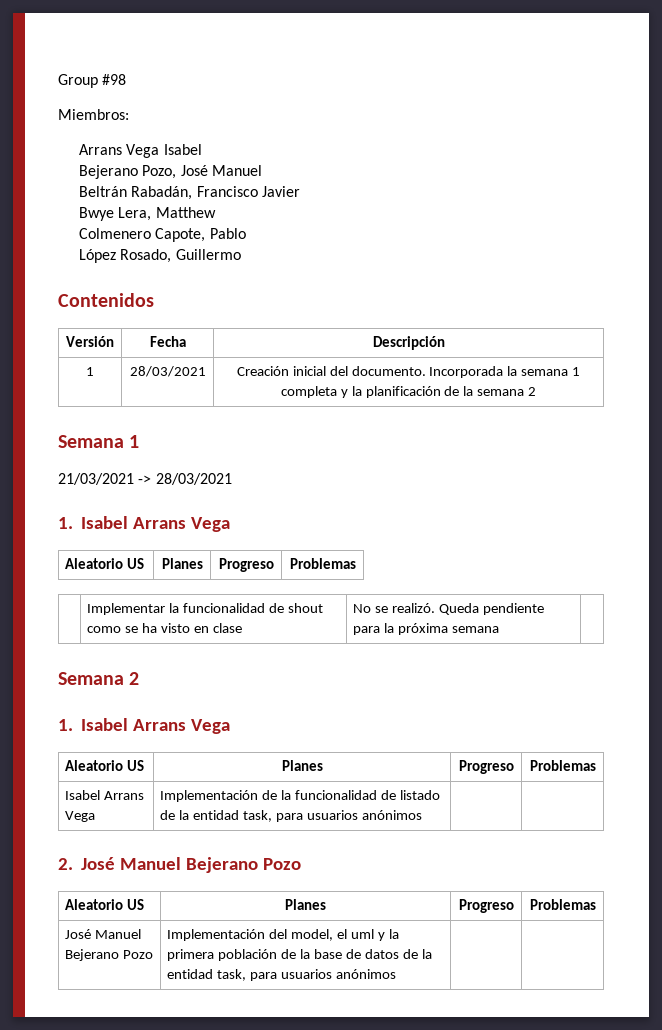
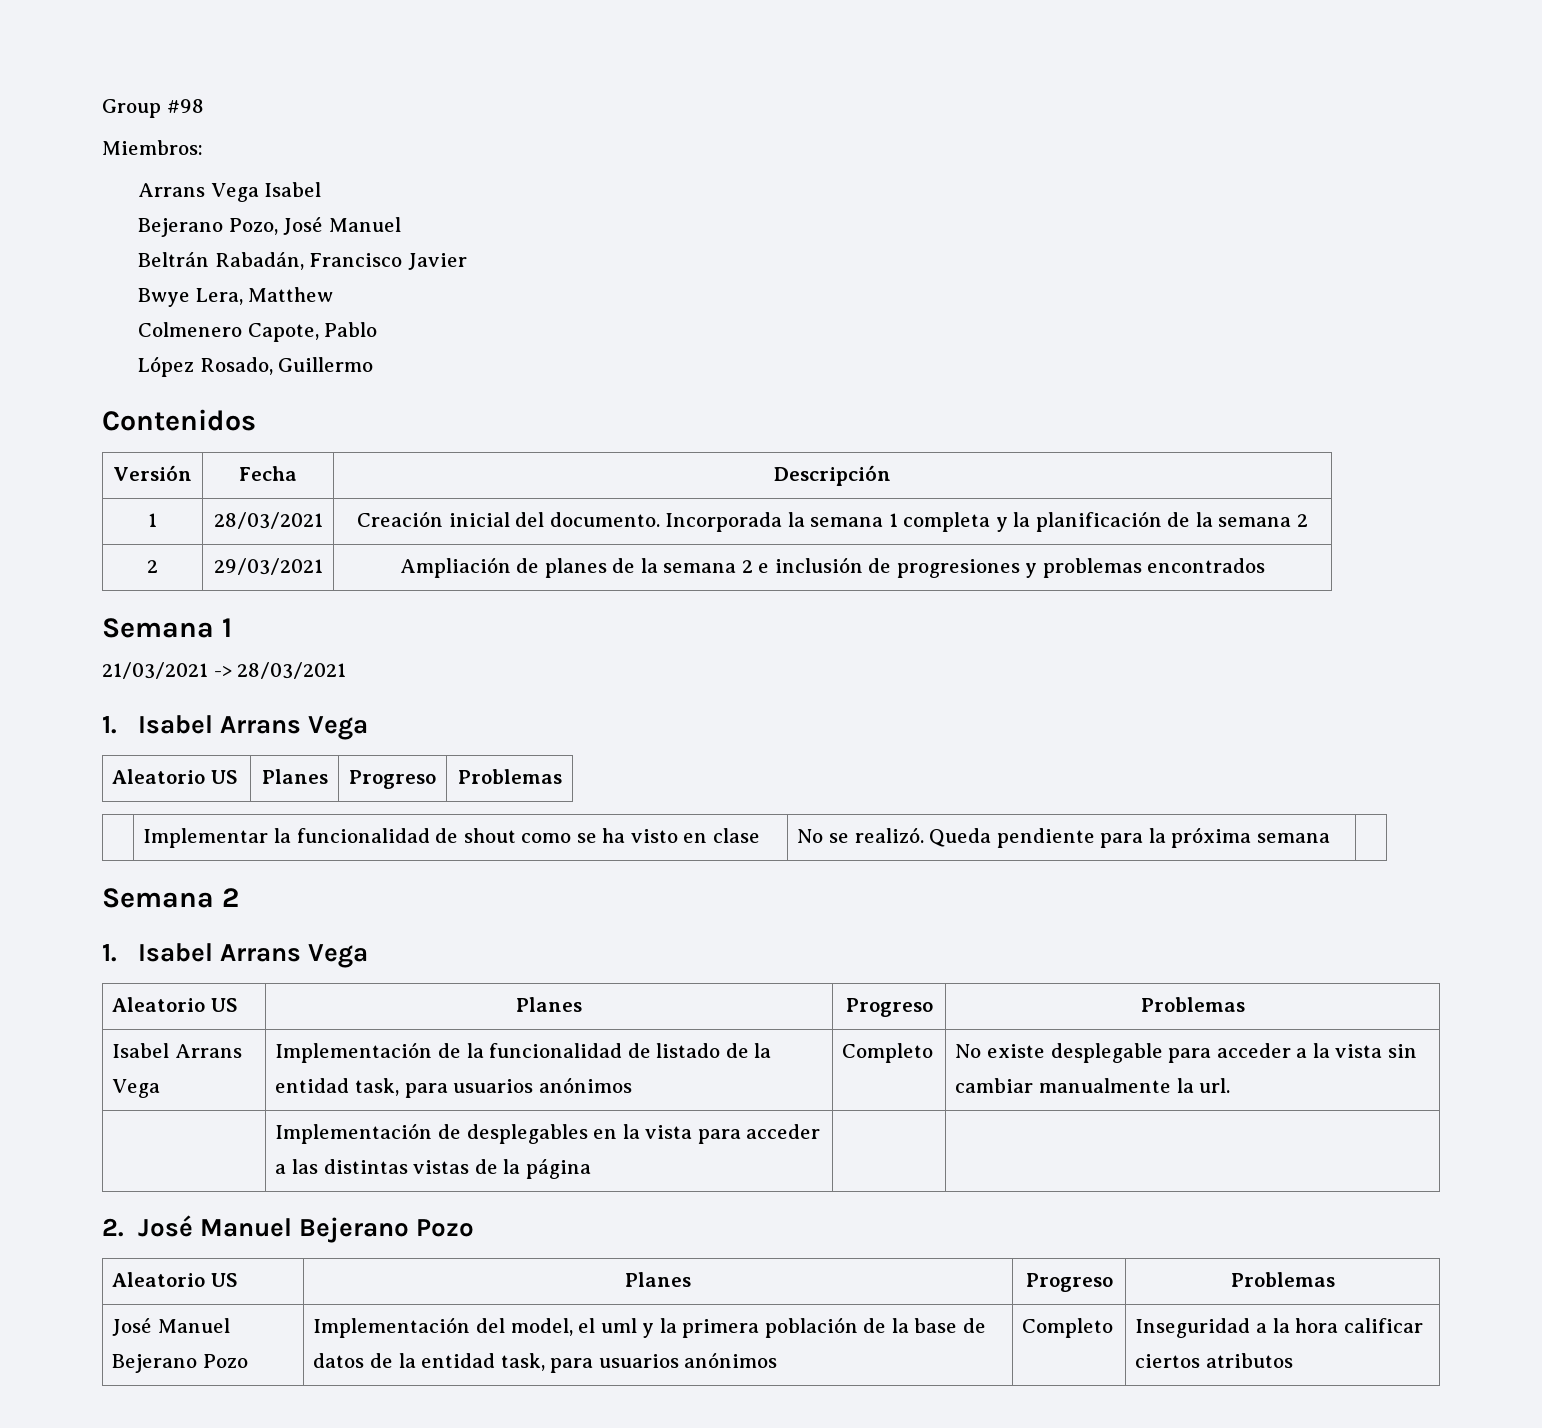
+ 2 | 29/03/2021 | Ampliación de planes de la semana 2 e inclusión de progresiones y problemas encontrados
- Isabel Arrans Vega | Implementación de la funcionalidad de listado de la entidad task, para usuarios anónimos | |
+ Isabel Arrans Vega | Implementación de la funcionalidad de listado de la entidad task, para usuarios anónimos | Completo | No existe desplegable para acceder a la vista sin cambiar manualmente la url.
+ | Implementación de desplegables en la vista para acceder a las distintas vistas de la página | |
- José Manuel Bejerano Pozo | Implementación del model, el uml y la primera población de la base de datos de la entidad task, para usuarios anónimos | |
+ José Manuel Bejerano Pozo | Implementación del model, el uml y la primera población de la base de datos de la entidad task, para usuarios anónimos | Completo | Inseguridad a la hora calificar ciertos atributos

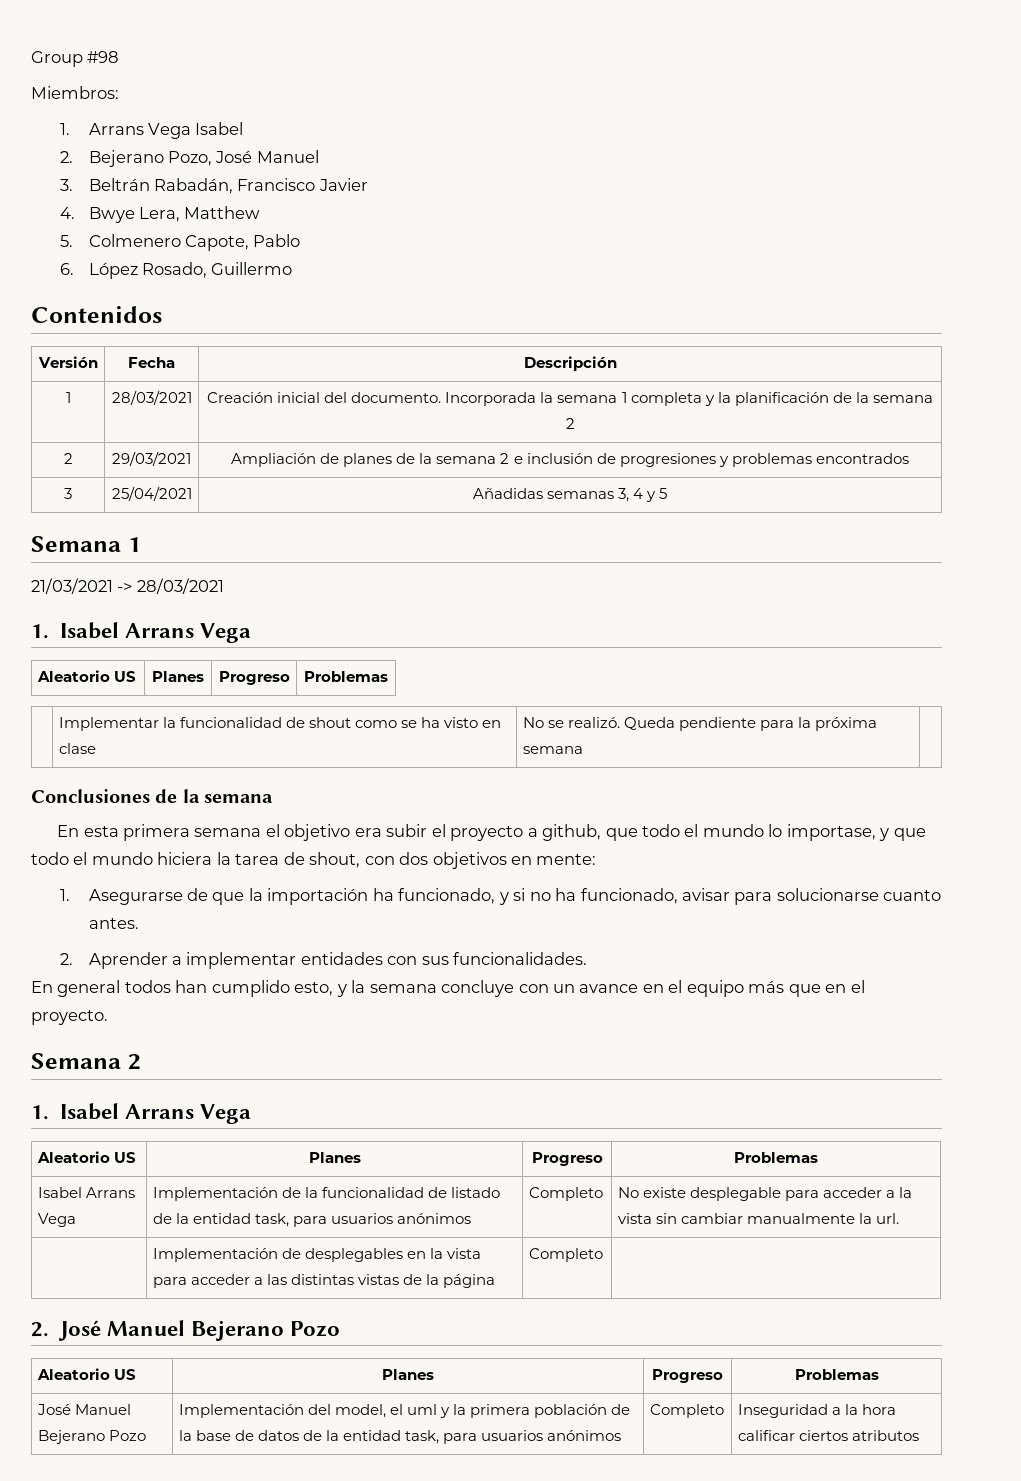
- Arrans Vega Isabel
+ 1. Arrans Vega Isabel
- Bejerano Pozo, José Manuel
+ 2. Bejerano Pozo, José Manuel
- Beltrán Rabadán, Francisco Javier
+ 3. Beltrán Rabadán, Francisco Javier
- Bwye Lera, Matthew
+ 4. Bwye Lera, Matthew
- Colmenero Capote, Pablo
+ 5. Colmenero Capote, Pablo
- López Rosado, Guillermo
+ 6. López Rosado, Guillermo
+ 3 | 25/04/2021 | Añadidas semanas 3, 4 y 5
+ Conclusiones de la semana
+ En esta primera semana el objetivo era subir el proyecto a github, que todo el mundo lo importase, y que todo el mundo hiciera la tarea de shout, con dos objetivos en mente:
+ 1. Asegurarse de que la importación ha funcionado, y si no ha funcionado, avisar para solucionarse cuanto antes.
+ 2. Aprender a implementar entidades con sus funcionalidades.
+ En general todos han cumplido esto, y la semana concluye con un avance en el equipo más que en el proyecto.
- | Implementación de desplegables en la vista para acceder a las distintas vistas de la página | |
+ | Implementación de desplegables en la vista para acceder a las distintas vistas de la página | Completo |

